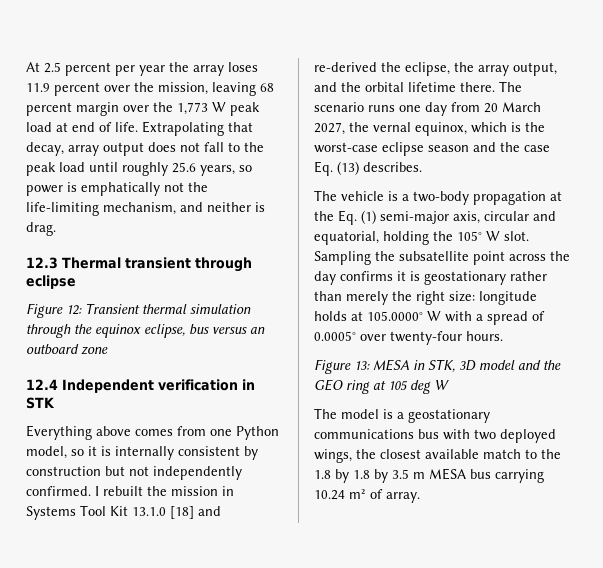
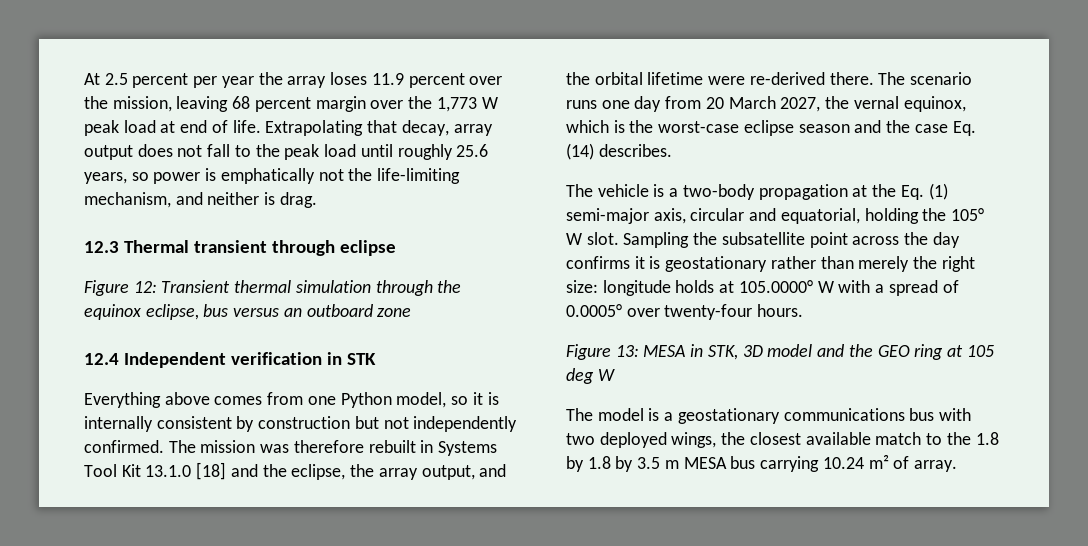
- I rebuilt the mission in Systems Tool Kit 13.1.0 [18] and re-derived the eclipse, the array output, and the orbital lifetime there.
+ The mission was therefore rebuilt in Systems Tool Kit 13.1.0 [18] and the eclipse, the array output, and the orbital lifetime were re-derived there.
- The scenario runs one day from 20 March 2027, the vernal equinox, which is the worst-case eclipse season and the case Eq. (13) describes.
+ The scenario runs one day from 20 March 2027, the vernal equinox, which is the worst-case eclipse season and the case Eq. (14) describes.

